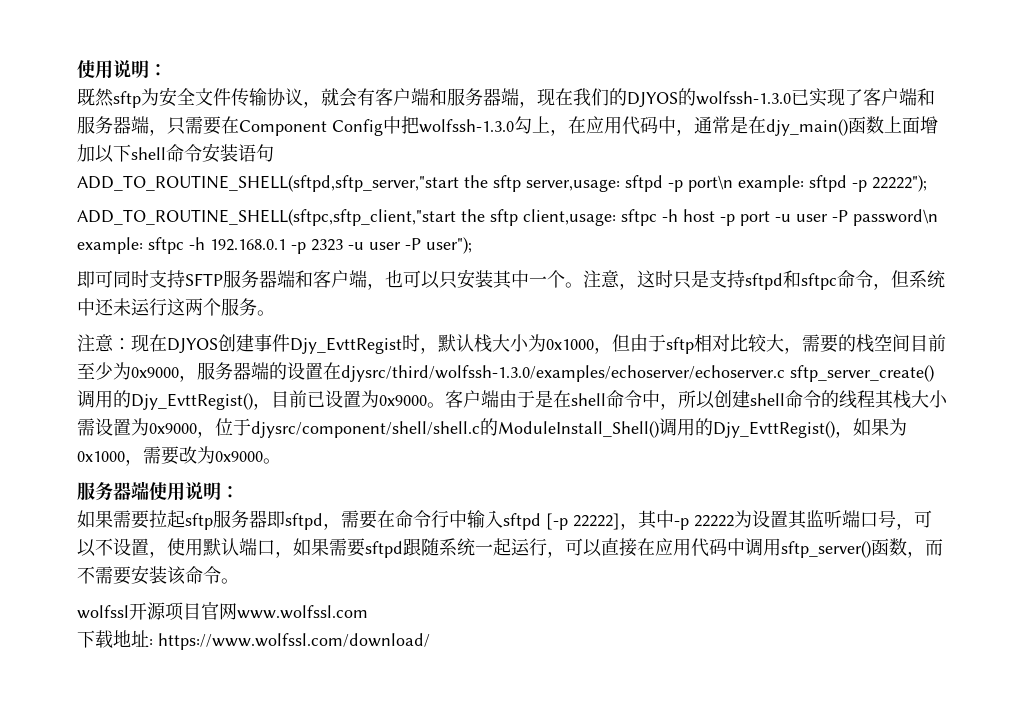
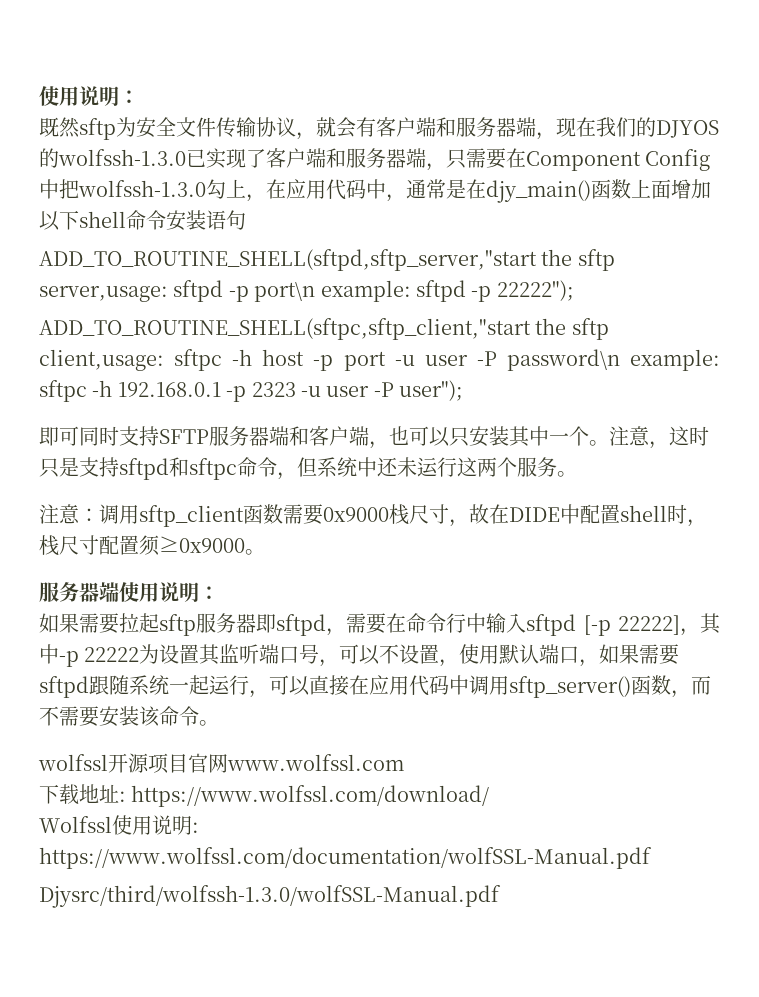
- 注意：现在DJYOS创建事件Djy_EvttRegist时，默认栈大小为0x1000，但由于sftp相对比较大，需要的栈空间目前至少为0x9000，服务器端的设置在djysrc/third/wolfssh-1.3.0/examples/echoserver/echoserver.c sftp_server_create()调用的Djy_EvttRegist()，目前已设置为0x9000。客户端由于是在shell命令中，所以创建shell命令的线程其栈大小需设置为0x9000，位于djysrc/component/shell/shell.c的ModuleInstall_Shell()调用的Djy_EvttRegist()，如果为0x1000，需要改为0x9000。
+ 注意：调用sftp_client函数需要0x9000栈尺寸，故在DIDE中配置shell时，栈尺寸配置须≥0x9000。
+ Wolfssl使用说明: https://www.wolfssl.com/documentation/wolfSSL-Manual.pdf
+ Djysrc/third/wolfssh-1.3.0/wolfSSL-Manual.pdf

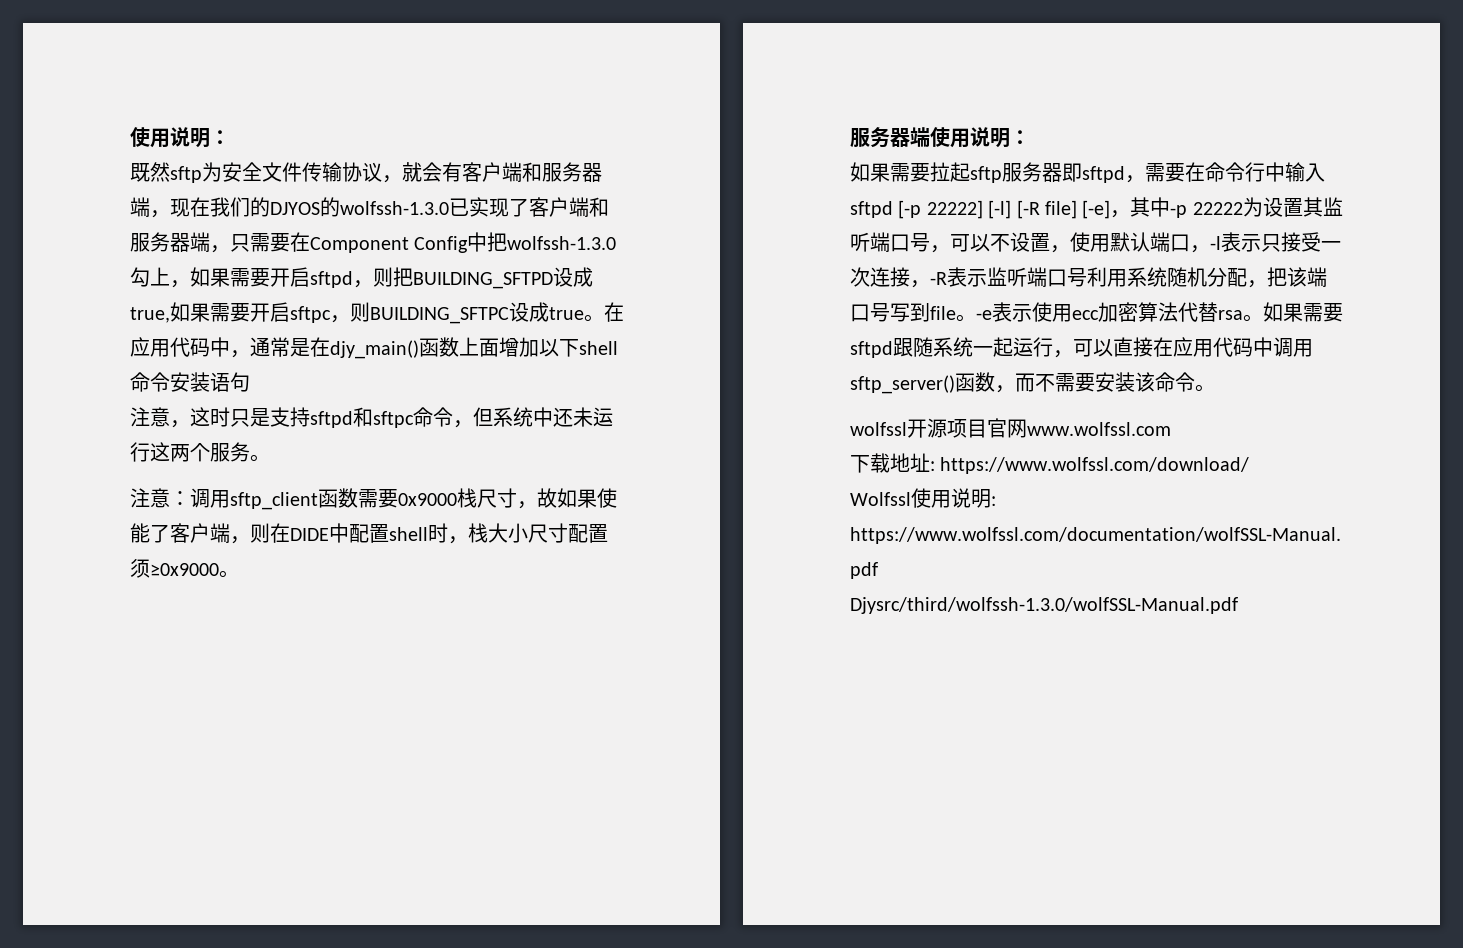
- 既然sftp为安全文件传输协议，就会有客户端和服务器端，现在我们的DJYOS的wolfssh-1.3.0已实现了客户端和服务器端，只需要在Component Config中把wolfssh-1.3.0勾上，在应用代码中，通常是在djy_main()函数上面增加以下shell命令安装语句
+ 既然sftp为安全文件传输协议，就会有客户端和服务器端，现在我们的DJYOS的wolfssh-1.3.0已实现了客户端和服务器端，只需要在Component Config中把wolfssh-1.3.0勾上，如果需要开启sftpd，则把BUILDING_SFTPD设成true,如果需要开启sftpc，则BUILDING_SFTPC设成true。在应用代码中，通常是在djy_main()函数上面增加以下shell命令安装语句
- ADD_TO_ROUTINE_SHELL(sftpd,sftp_server,"start the sftp server,usage: sftpd -p port\n example: sftpd -p 22222");
- ADD_TO_ROUTINE_SHELL(sftpc,sftp_client,"start the sftp client,usage: sftpc -h host -p port -u user -P password\n example: sftpc -h 192.168.0.1 -p 2323 -u user -P user");
- 即可同时支持SFTP服务器端和客户端，也可以只安装其中一个。
- 注意：调用sftp_client函数需要0x9000栈尺寸，故在DIDE中配置shell时，栈尺寸配置须≥0x9000。
+ 注意：调用sftp_client函数需要0x9000栈尺寸，故如果使能了客户端，则在DIDE中配置shell时，栈大小尺寸配置须≥0x9000。
- 如果需要拉起sftp服务器即sftpd，需要在命令行中输入sftpd [-p 22222]，其中-p 22222为设置其监听端口号，可以不设置，使用默认端口，如果需要sftpd跟随系统一起运行，可以直接在应用代码中调用sftp_server()函数，而不需要安装该命令。
+ 如果需要拉起sftp服务器即sftpd，需要在命令行中输入sftpd [-p 22222] [-l] [-R file] [-e]，其中-p 22222为设置其监听端口号，可以不设置，使用默认端口，-l表示只接受一次连接，-R表示监听端口号利用系统随机分配，把该端口号写到file。-e表示使用ecc加密算法代替rsa。如果需要sftpd跟随系统一起运行，可以直接在应用代码中调用sftp_server()函数，而不需要安装该命令。

